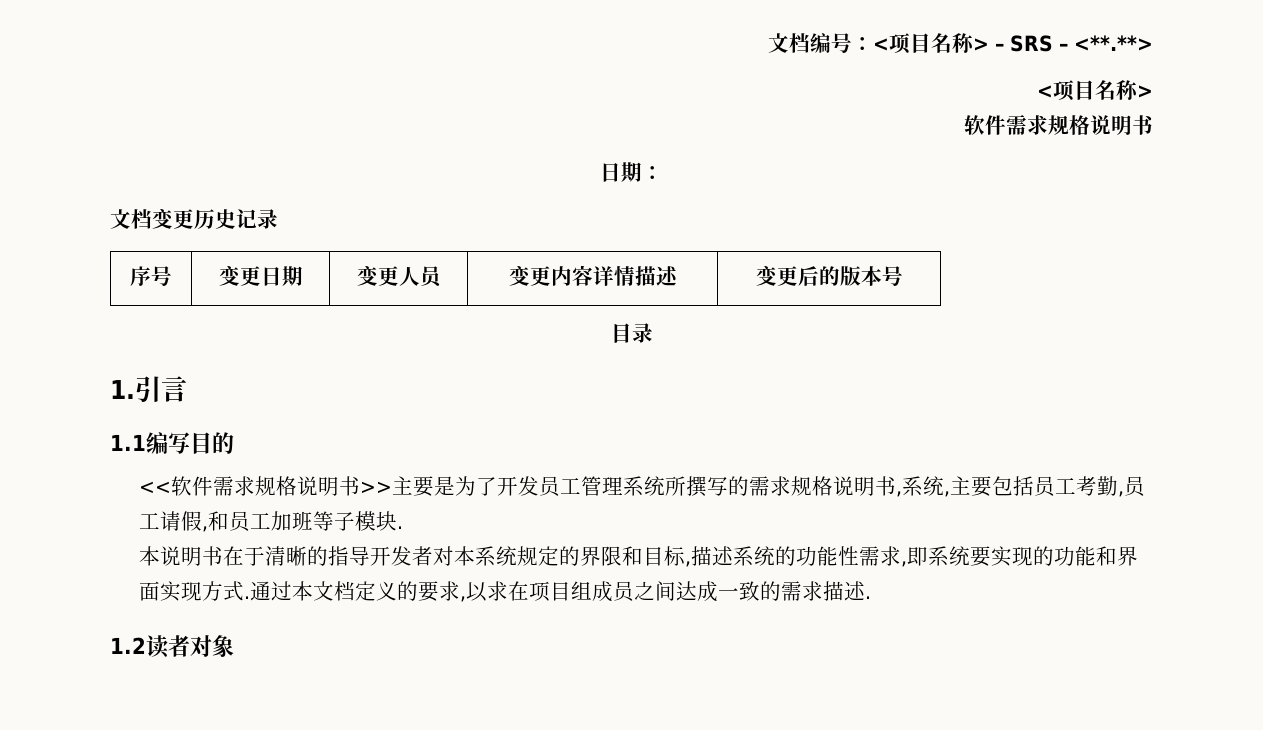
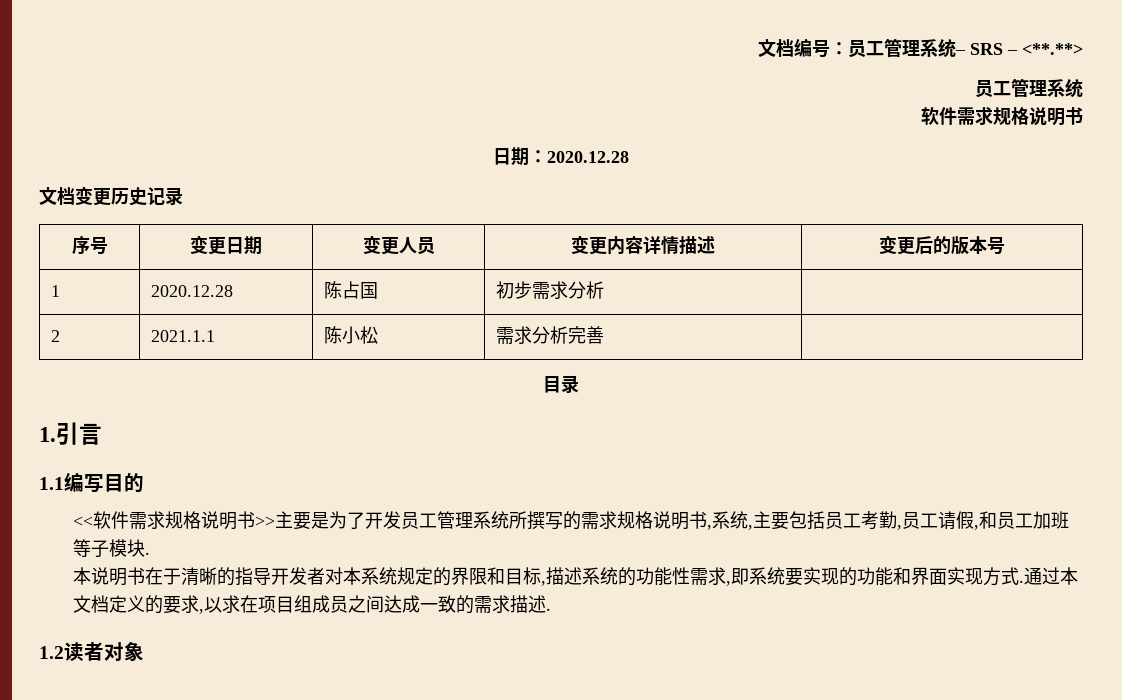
- 文档编号：<项目名称> – SRS – <**.**>
- <项目名称>
+ 文档编号：员工管理系统– SRS – <**.**>
+ 员工管理系统
- 日期：
+ 日期：2020.12.28
+ 1 | 2020.12.28 | 陈占国 | 初步需求分析 |
+ 2 | 2021.1.1 | 陈小松 | 需求分析完善 |

